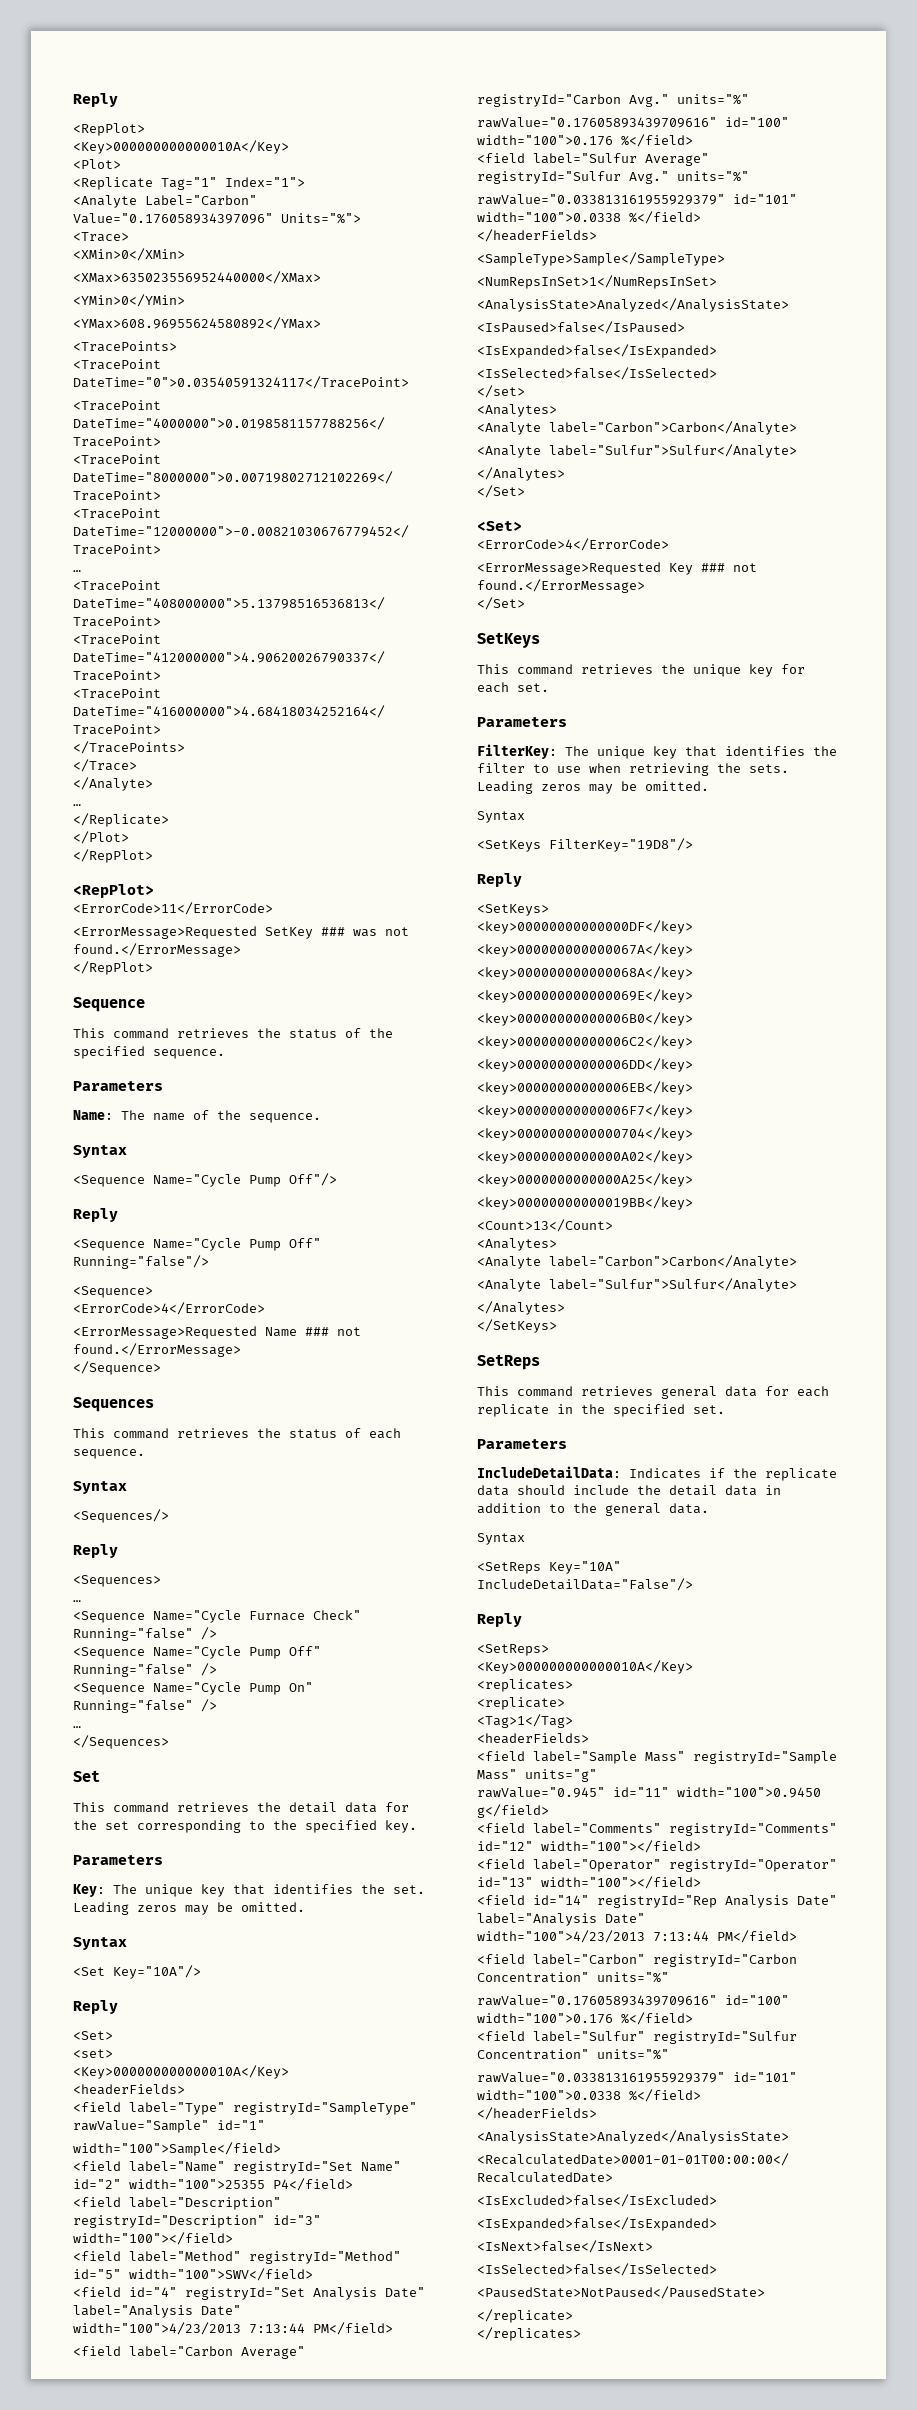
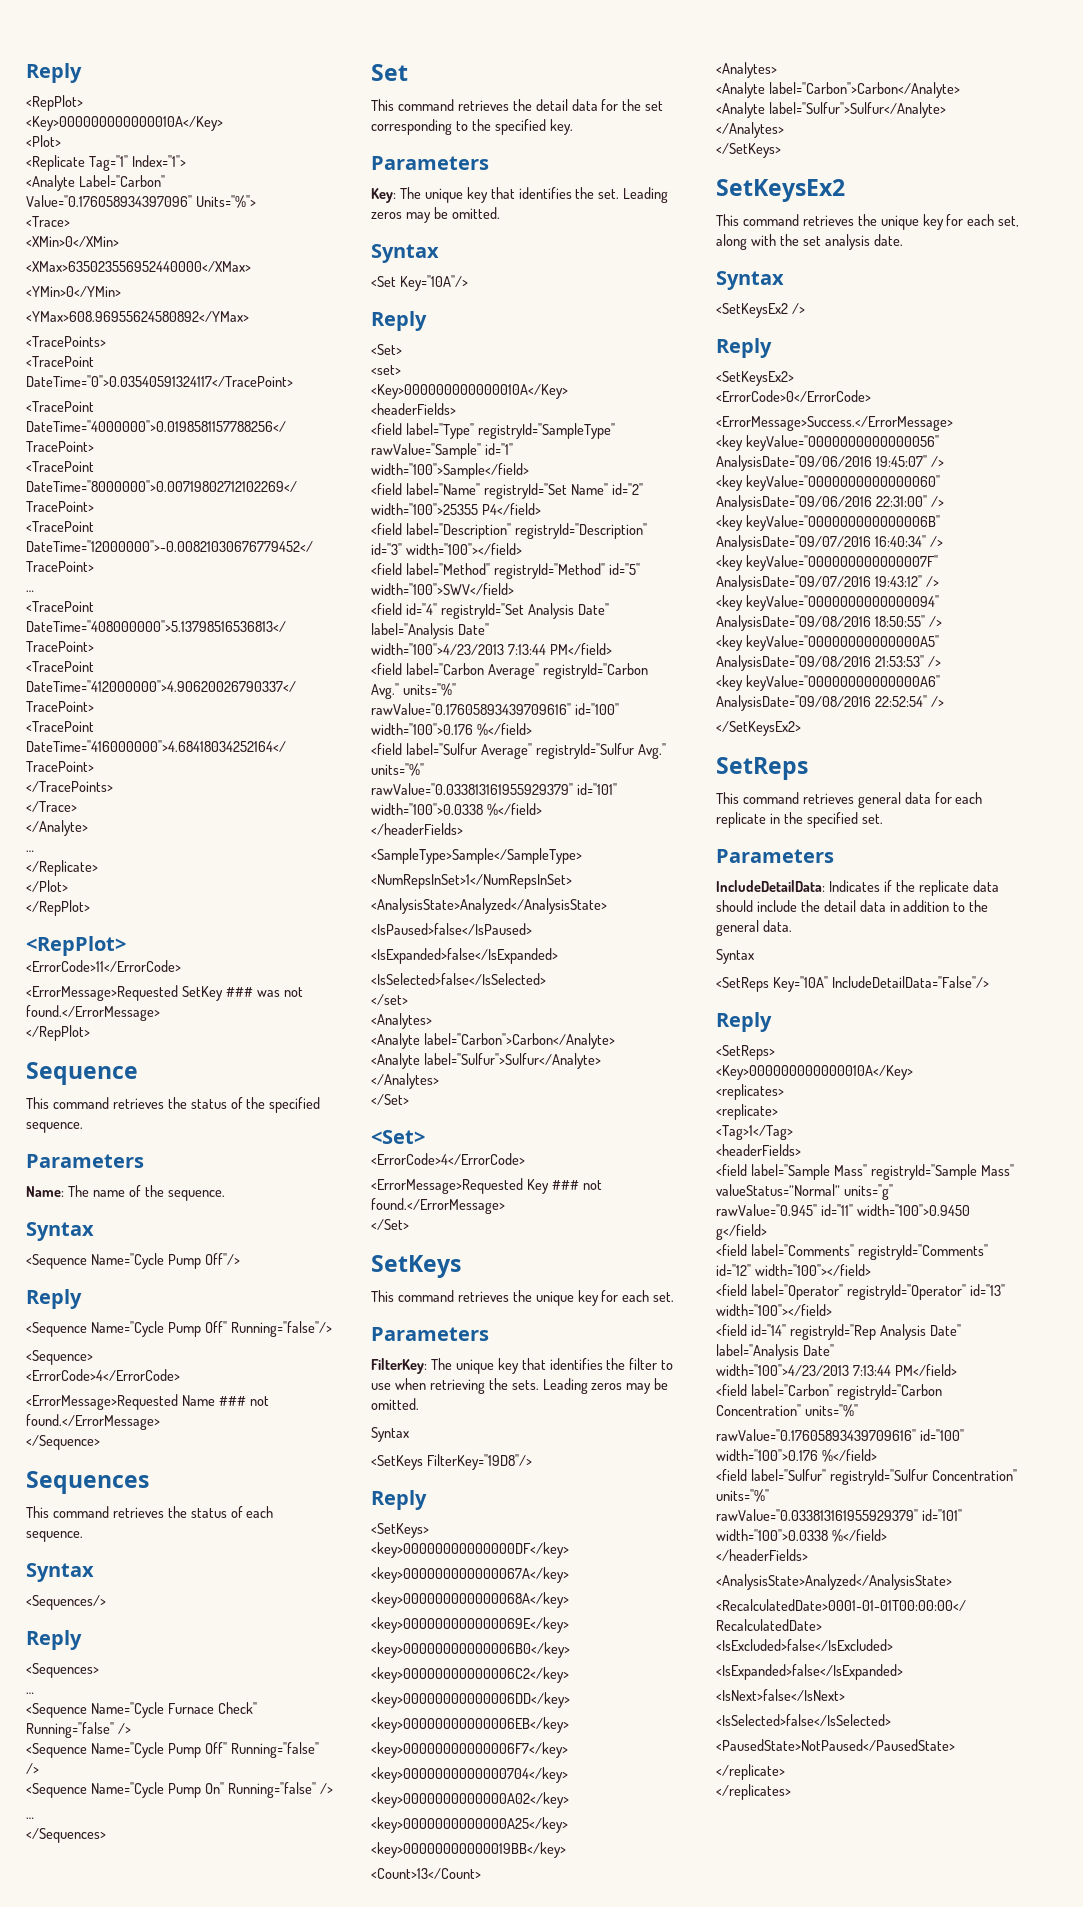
+ SetKeysEx2
+ This command retrieves the unique key for each set, along with the set analysis date.
+ Syntax
+ <SetKeysEx2 />
+ Reply
+ <SetKeysEx2>
+ <ErrorCode>0</ErrorCode>
+ <ErrorMessage>Success.</ErrorMessage>
+ <key keyValue="0000000000000056" AnalysisDate="09/06/2016 19:45:07" />
+ <key keyValue="0000000000000060" AnalysisDate="09/06/2016 22:31:00" />
+ <key keyValue="000000000000006B" AnalysisDate="09/07/2016 16:40:34" />
+ <key keyValue="000000000000007F" AnalysisDate="09/07/2016 19:43:12" />
+ <key keyValue="0000000000000094" AnalysisDate="09/08/2016 18:50:55" />
+ <key keyValue="00000000000000A5" AnalysisDate="09/08/2016 21:53:53" />
+ <key keyValue="00000000000000A6" AnalysisDate="09/08/2016 22:52:54" />
+ </SetKeysEx2>
- <field label="Sample Mass" registryId="Sample Mass" units="g"
+ <field label="Sample Mass" registryId="Sample Mass" valueStatus=”Normal” units="g"

